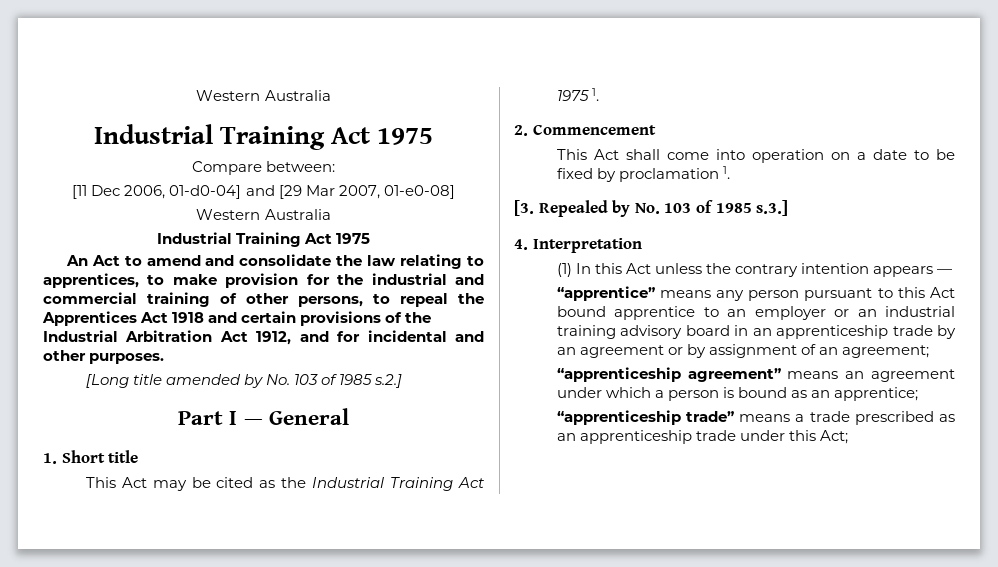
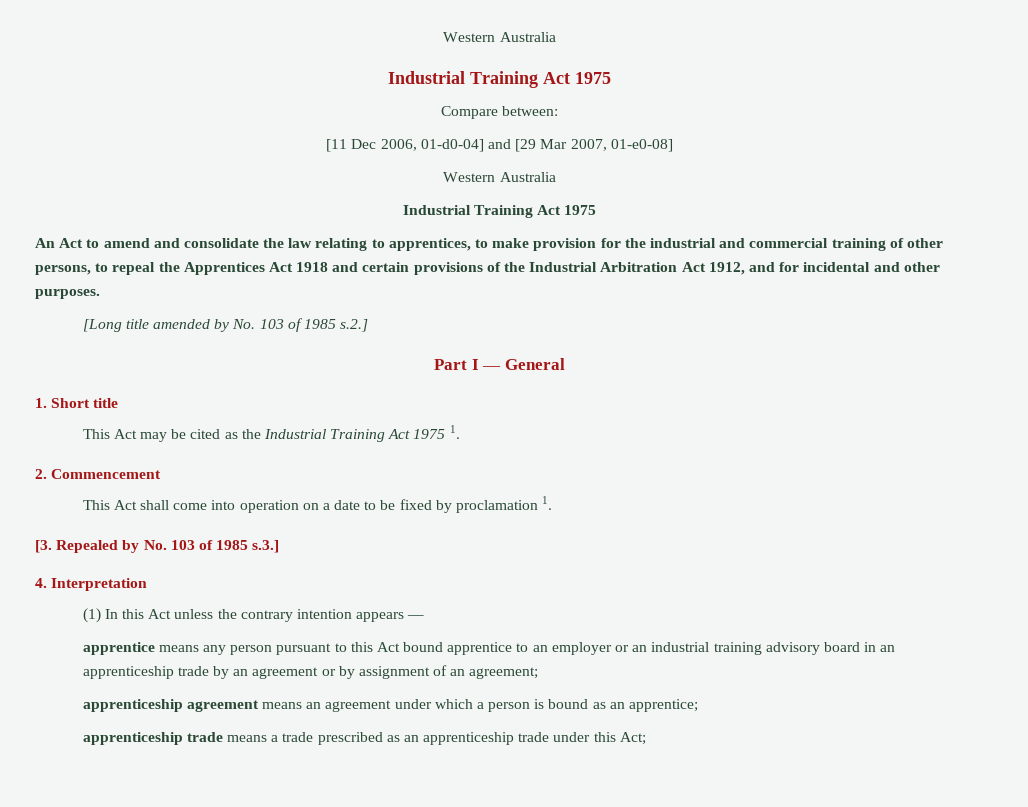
- “apprentice” means any person pursuant to this Act bound apprentice to an employer or an industrial training advisory board in an apprenticeship trade by an agreement or by assignment of an agreement;
+ apprentice means any person pursuant to this Act bound apprentice to an employer or an industrial training advisory board in an apprenticeship trade by an agreement or by assignment of an agreement;
- “apprenticeship agreement” means an agreement under which a person is bound as an apprentice;
+ apprenticeship agreement means an agreement under which a person is bound as an apprentice;
- “apprenticeship trade” means a trade prescribed as an apprenticeship trade under this Act;
+ apprenticeship trade means a trade prescribed as an apprenticeship trade under this Act;

